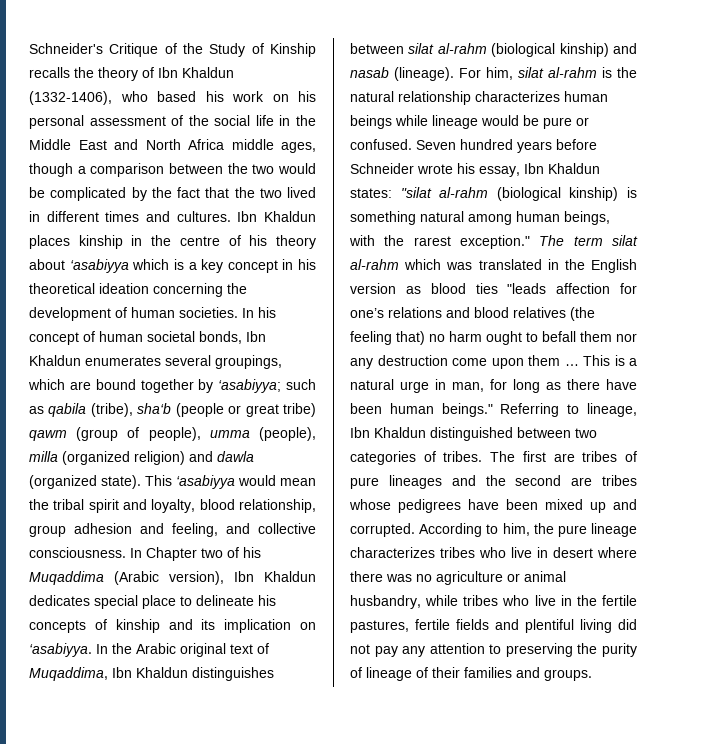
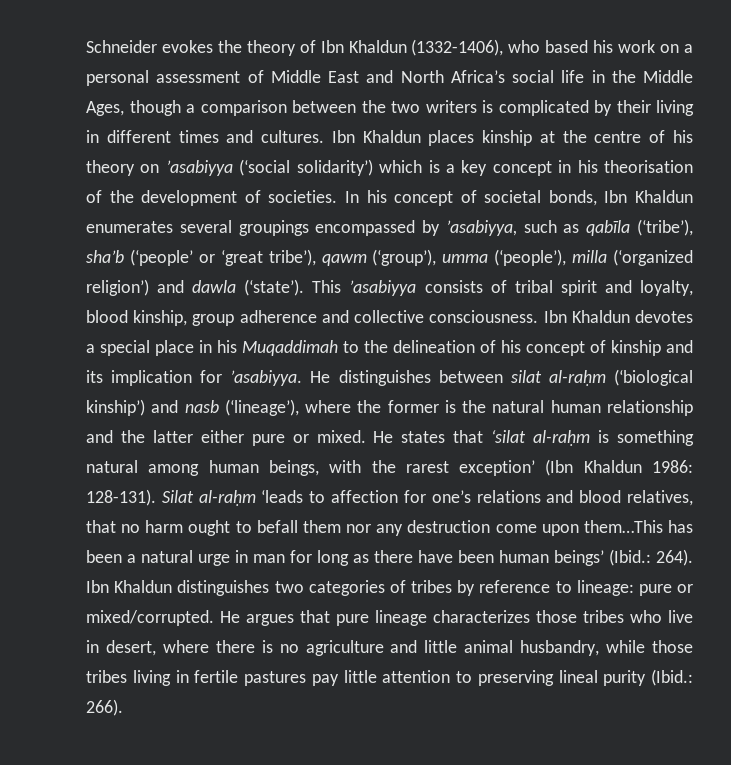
- Schneider's Critique of the Study of Kinship recalls the theory of Ibn Khaldun (1332-1406), who based his work on his personal assessment of the social life in the Middle East and North Africa middle ages, though a comparison between the two would be complicated by the fact that the two lived in different times and cultures.
+ Schneider evokes the theory of Ibn Khaldun (1332-1406), who based his work on a personal assessment of Middle East and North Africa’s social life in the Middle Ages, though a comparison between the two writers is complicated by their living in different times and cultures.
- Ibn Khaldun places kinship in the centre of his theory about ‘asabiyya which is a key concept in his theoretical ideation concerning the development of human societies.
+ Ibn Khaldun places kinship at the centre of his theory on ’asabiyya (‘social solidarity’) which is a key concept in his theorisation of the development of societies.
- In his concept of human societal bonds, Ibn Khaldun enumerates several groupings, which are bound together by ‘asabiyya; such as qabila (tribe), sha‘b (people or great tribe) qawm (group of people), umma (people), milla (organized religion) and dawla (organized state). This ‘asabiyya would mean the tribal spirit and loyalty, blood relationship, group adhesion and feeling, and collective consciousness. In Chapter two of his Muqaddima (Arabic version), Ibn Khaldun dedicates special place to delineate his concepts of kinship and its implication on ‘asabiyya. In the Arabic original text of Muqaddima, Ibn Khaldun distinguishes between silat al-rahm (biological kinship) and nasab (lineage). For him, silat al-rahm is the natural relationship characterizes human beings while lineage would be pure or confused. Seven hundred years before Schneider wrote his essay, Ibn Khaldun states: "silat al-rahm (biological kinship) is something natural among human beings, with the rarest exception." The term silat al-rahm which was translated in the English version as blood ties "leads affection for one’s relations and blood relatives (the feeling that) no harm ought to befall them nor any destruction come upon them … This is a natural urge in man, for long as there have been human beings." Referring to lineage, Ibn Khaldun distinguished between two categories of tribes. The first are tribes of pure lineages and the second are tribes whose pedigrees have been mixed up and corrupted. According to him, the pure lineage characterizes tribes who live in desert where there was no agriculture or animal husbandry, while tribes who live in the fertile pastures, fertile fields and plentiful living did not pay any attention to preserving the purity of lineage of their families and groups.
+ In his concept of societal bonds, Ibn Khaldun enumerates several groupings encompassed by ’asabiyya, such as qabīla (‘tribe’), sha’b (‘people’ or ‘great tribe’), qawm (‘group’), umma (‘people’), milla (‘organized religion’) and dawla (‘state’). This ’asabiyya consists of tribal spirit and loyalty, blood kinship, group adherence and collective consciousness. Ibn Khaldun devotes a special place in his Muqaddimah to the delineation of his concept of kinship and its implication for ’asabiyya. He distinguishes between silat al-raḥm (‘biological kinship’) and nasb (‘lineage’), where the former is the natural human relationship and the latter either pure or mixed. He states that ‘silat al-raḥm is something natural among human beings, with the rarest exception’ (Ibn Khaldun 1986: 128-131). Silat al-raḥm ‘leads to affection for one’s relations and blood relatives, that no harm ought to befall them nor any destruction come upon them…This has been a natural urge in man for long as there have been human beings’ (Ibid.: 264). Ibn Khaldun distinguishes two categories of tribes by reference to lineage: pure or mixed/corrupted. He argues that pure lineage characterizes those tribes who live in desert, where there is no agriculture and little animal husbandry, while those tribes living in fertile pastures pay little attention to preserving lineal purity (Ibid.: 266).

